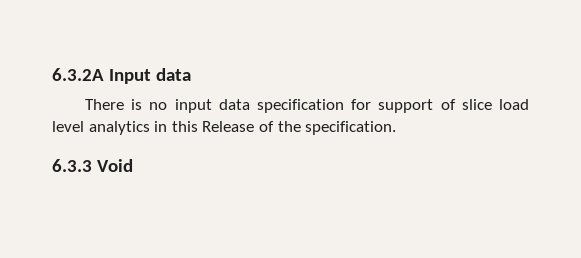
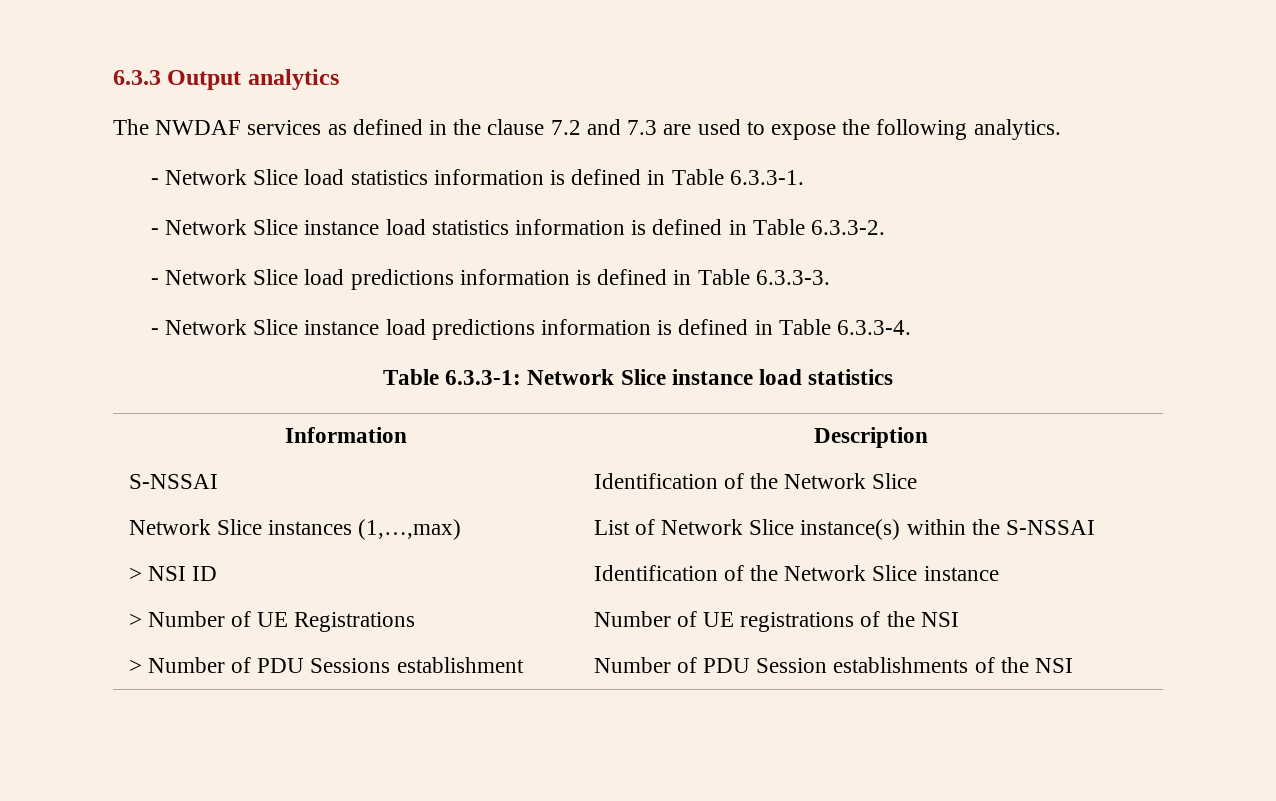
- 6.3.2A Input data
- There is no input data specification for support of slice load level analytics in this Release of the specification.
- 6.3.3 Void
+ 6.3.3 Output analytics
+ The NWDAF services as defined in the clause 7.2 and 7.3 are used to expose the following analytics.
+ - Network Slice load statistics information is defined in Table 6.3.3-1.
+ - Network Slice instance load statistics information is defined in Table 6.3.3-2.
+ - Network Slice load predictions information is defined in Table 6.3.3-3.
+ - Network Slice instance load predictions information is defined in Table 6.3.3-4.
+ Table 6.3.3-1: Network Slice instance load statistics
+ Information | Description
+ S-NSSAI | Identification of the Network Slice
+ Network Slice instances (1,…,max) | List of Network Slice instance(s) within the S-NSSAI
+ > NSI ID | Identification of the Network Slice instance
+ > Number of UE Registrations | Number of UE registrations of the NSI
+ > Number of PDU Sessions establishment | Number of PDU Session establishments of the NSI

